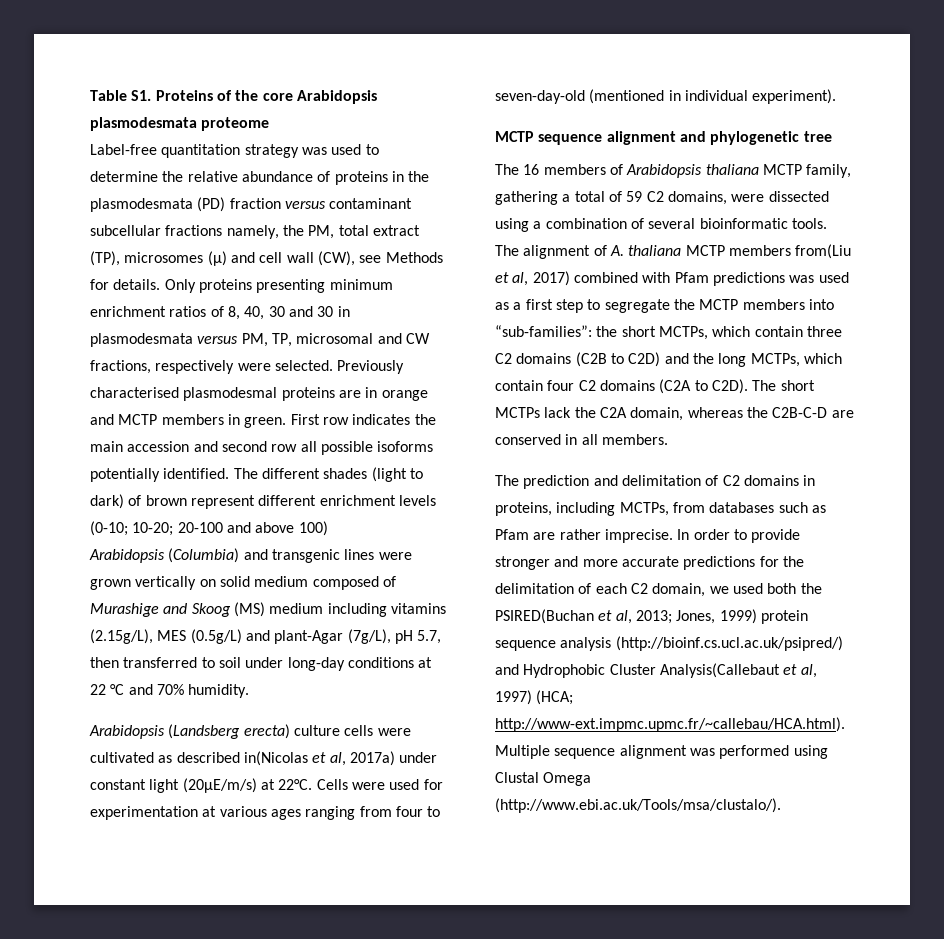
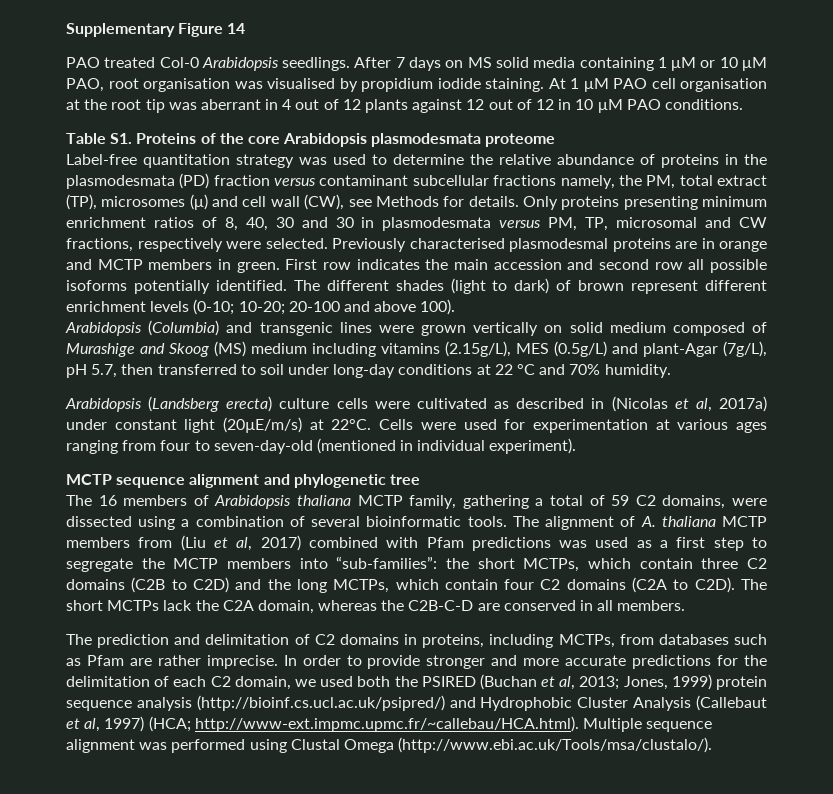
+ Supplementary Figure 14
+ PAO treated Col-0 Arabidopsis seedlings. After 7 days on MS solid media containing 1 μM or 10 μM PAO, root organisation was visualised by propidium iodide staining. At 1 μM PAO cell organisation at the root tip was aberrant in 4 out of 12 plants against 12 out of 12 in 10 μM PAO conditions.
- The different shades (light to dark) of brown represent different enrichment levels (0-10; 10-20; 20-100 and above 100)
+ The different shades (light to dark) of brown represent different enrichment levels (0-10; 10-20; 20-100 and above 100).
- Arabidopsis (Landsberg erecta) culture cells were cultivated as described in(Nicolas et al, 2017a) under constant light (20µE/m/s) at 22°C.
+ Arabidopsis (Landsberg erecta) culture cells were cultivated as described in (Nicolas et al, 2017a) under constant light (20µE/m/s) at 22°C.
- The alignment of A. thaliana MCTP members from(Liu et al, 2017) combined with Pfam predictions was used as a first step to segregate the MCTP members into “sub-families”: the short MCTPs, which contain three C2 domains (C2B to C2D) and the long MCTPs, which contain four C2 domains (C2A to C2D).
+ The alignment of A. thaliana MCTP members from (Liu et al, 2017) combined with Pfam predictions was used as a first step to segregate the MCTP members into “sub-families”: the short MCTPs, which contain three C2 domains (C2B to C2D) and the long MCTPs, which contain four C2 domains (C2A to C2D).
- In order to provide stronger and more accurate predictions for the delimitation of each C2 domain, we used both the PSIRED(Buchan et al, 2013; Jones, 1999) protein sequence analysis (http://bioinf.cs.ucl.ac.uk/psipred/) and Hydrophobic Cluster Analysis(Callebaut et al, 1997) (HCA; http://www-ext.impmc.upmc.fr/~callebau/HCA.html). Multiple sequence alignment was performed using Clustal Omega (http://www.ebi.ac.uk/Tools/msa/clustalo/).
+ In order to provide stronger and more accurate predictions for the delimitation of each C2 domain, we used both the PSIRED (Buchan et al, 2013; Jones, 1999) protein sequence analysis (http://bioinf.cs.ucl.ac.uk/psipred/) and Hydrophobic Cluster Analysis (Callebaut et al, 1997) (HCA; http://www-ext.impmc.upmc.fr/~callebau/HCA.html). Multiple sequence alignment was performed using Clustal Omega (http://www.ebi.ac.uk/Tools/msa/clustalo/).

